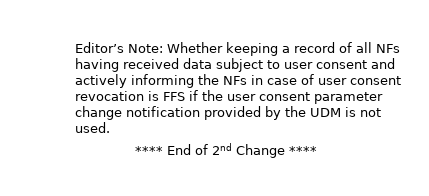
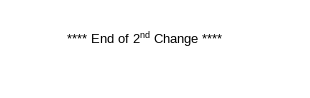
- Editor’s Note: Whether keeping a record of all NFs having received data subject to user consent and actively informing the NFs in case of user consent revocation is FFS if the user consent parameter change notification provided by the UDM is not used.

